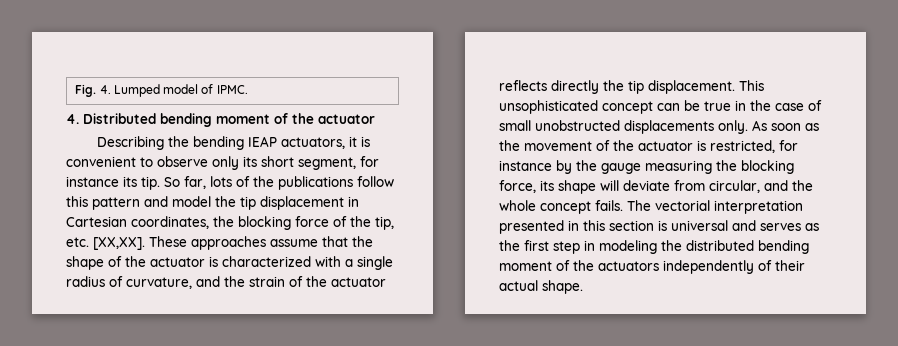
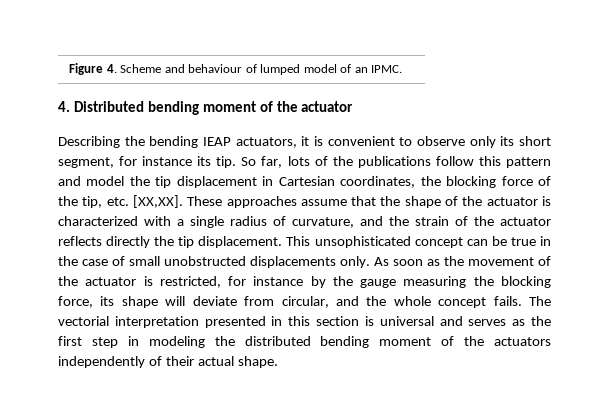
- Fig. 4. Lumped model of IPMC.
+ Figure 4. Scheme and behaviour of lumped model of an IPMC.

